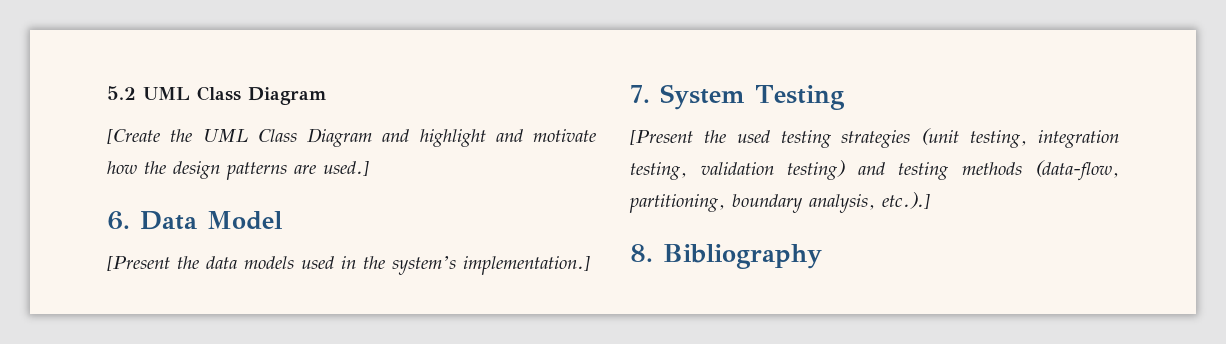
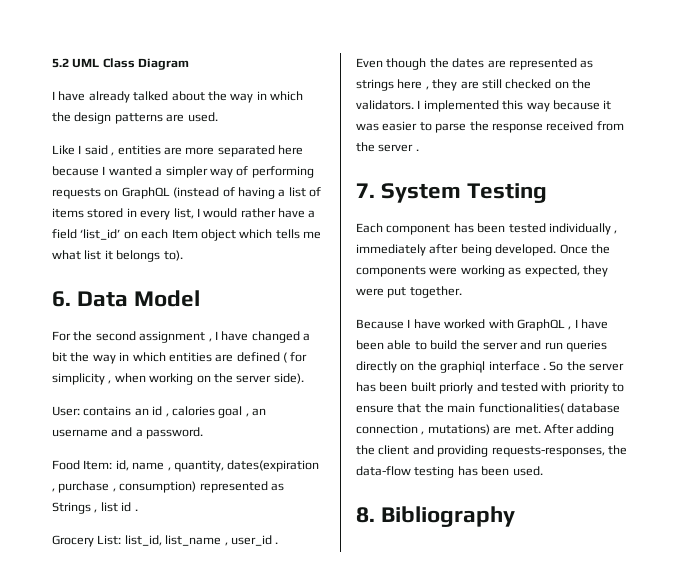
- [Create the UML Class Diagram and highlight and motivate how the design patterns are used.]
+ I have already talked about the way in which the design patterns are used.
+ Like I said , entities are more separated here because I wanted a simpler way of performing requests on GraphQL (instead of having a list of items stored in every list, I would rather have a field ‘list_id’ on each Item object which tells me what list it belongs to).
  6. Data Model
- [Present the data models used in the system’s implementation.]
+ For the second assignment , I have changed a bit the way in which entities are defined ( for simplicity , when working on the server side).
+ User: contains an id , calories goal , an username and a password.
+ Food Item: id, name , quantity, dates(expiration , purchase , consumption) represented as Strings , list id .
+ Grocery List: list_id, list_name , user_id .
+ Even though the dates are represented as strings here , they are still checked on the validators. I implemented this way because it was easier to parse the response received from the server .
  7. System Testing
- [Present the used testing strategies (unit testing, integration testing, validation testing) and testing methods (data-flow, partitioning, boundary analysis, etc.).]
+ Each component has been tested individually , immediately after being developed. Once the components were working as expected, they were put together.
+ Because I have worked with GraphQL , I have been able to build the server and run queries directly on the graphiql interface . So the server has been built priorly and tested with priority to ensure that the main functionalities( database connection , mutations) are met. After adding the client and providing requests-responses, the data-flow testing has been used.

